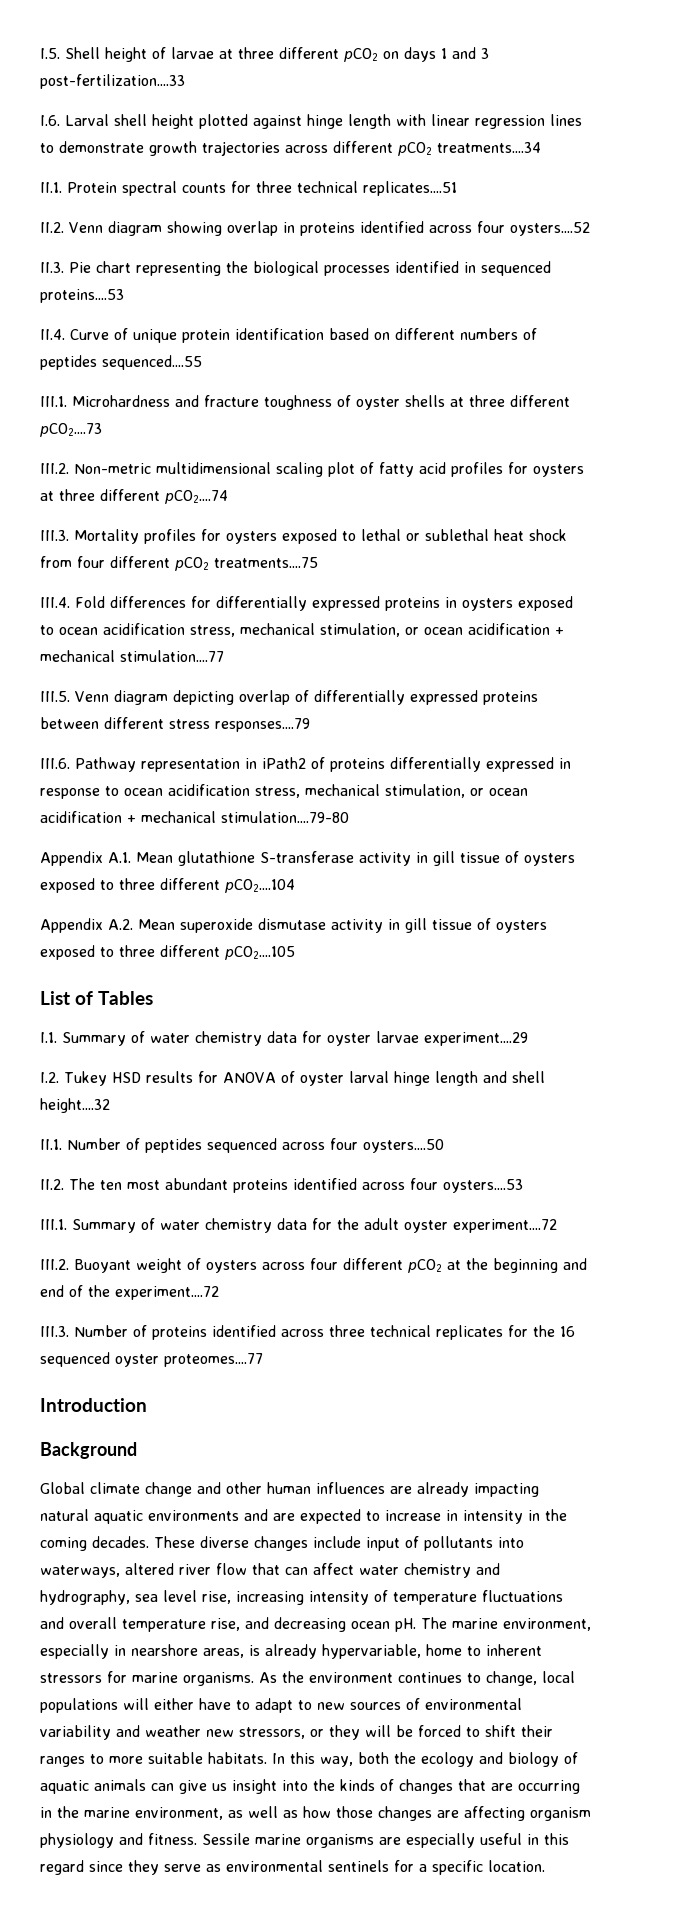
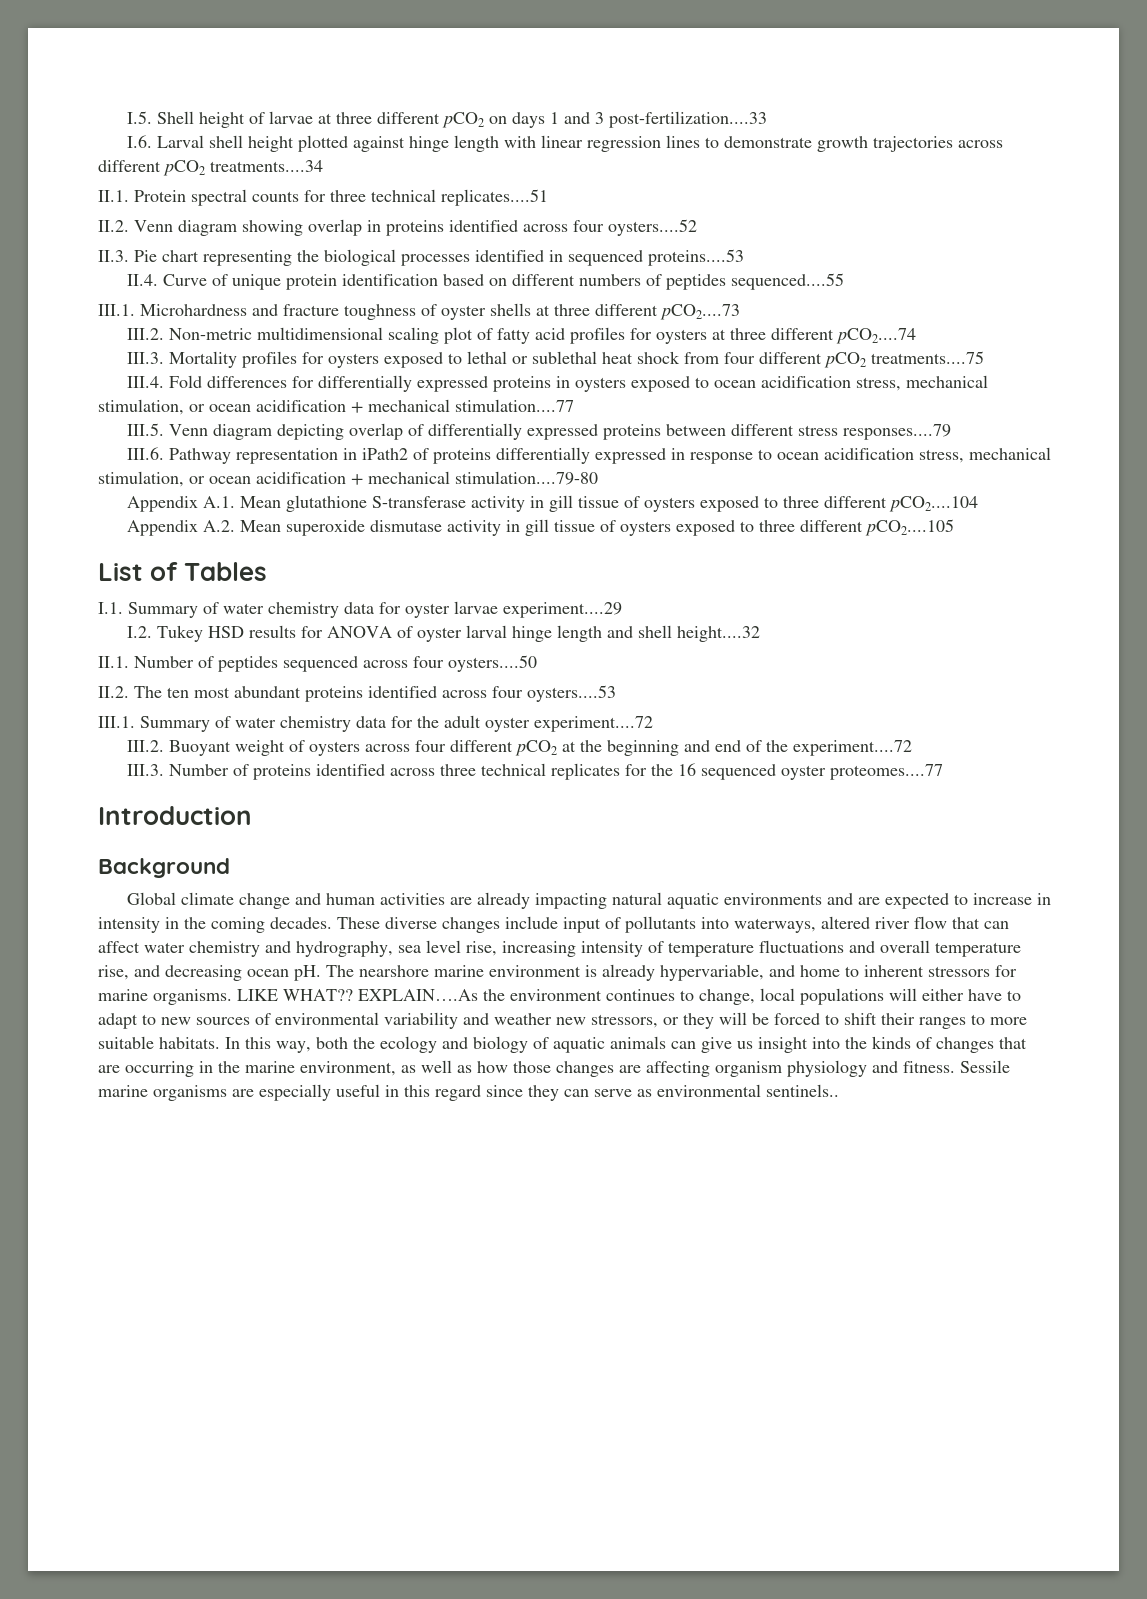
- Global climate change and other human influences are already impacting natural aquatic environments and are expected to increase in intensity in the coming decades.
+ Global climate change and human activities are already impacting natural aquatic environments and are expected to increase in intensity in the coming decades.
- The marine environment, especially in nearshore areas, is already hypervariable, home to inherent stressors for marine organisms.
+ The nearshore marine environment is already hypervariable, and home to inherent stressors for marine organisms.
- As the environment continues to change, local populations will either have to adapt to new sources of environmental variability and weather new stressors, or they will be forced to shift their ranges to more suitable habitats.
+ LIKE WHAT?? EXPLAIN….As the environment continues to change, local populations will either have to adapt to new sources of environmental variability and weather new stressors, or they will be forced to shift their ranges to more suitable habitats.
- Sessile marine organisms are especially useful in this regard since they serve as environmental sentinels for a specific location.
+ Sessile marine organisms are especially useful in this regard since they can serve as environmental sentinels..

